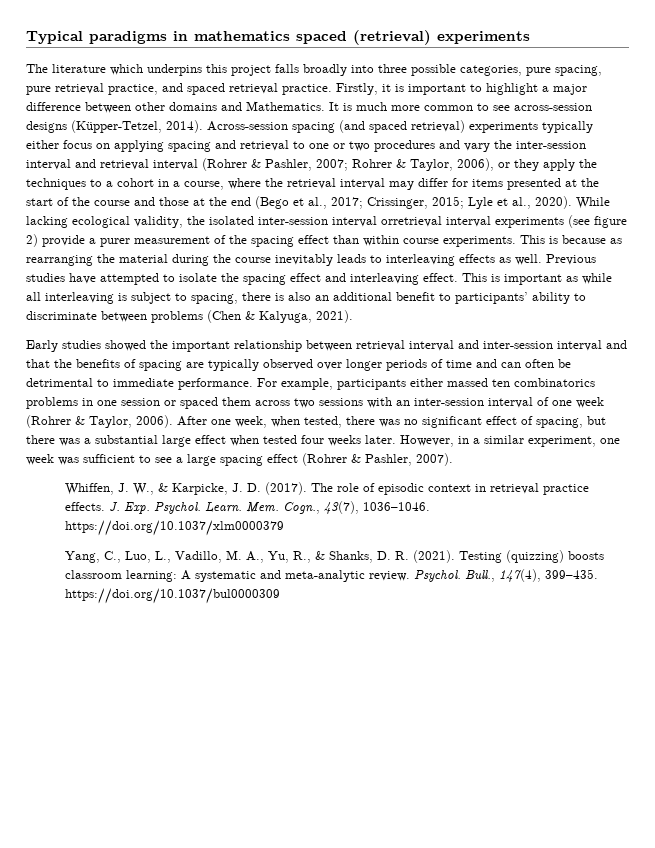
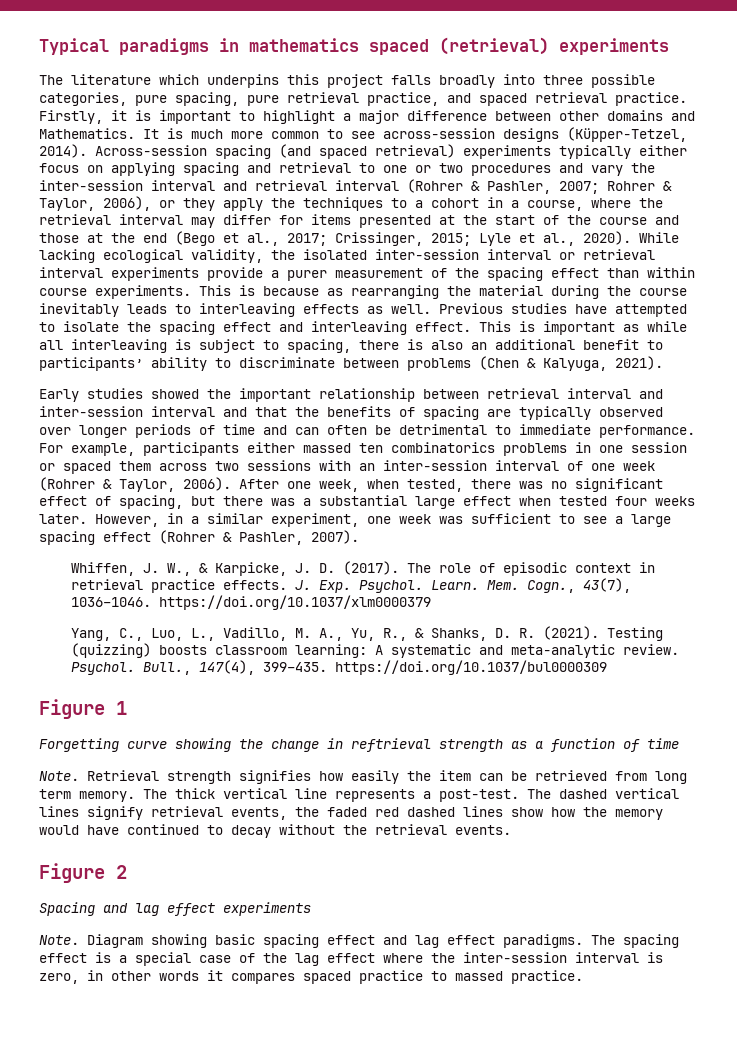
- While lacking ecological validity, the isolated inter-session interval orretrieval interval experiments (see figure 2) provide a purer measurement of the spacing effect than within course experiments.
+ While lacking ecological validity, the isolated inter-session interval or retrieval interval experiments provide a purer measurement of the spacing effect than within course experiments.
+ Figure 1
+ Forgetting curve showing the change in reftrieval strength as a function of time
+ Note. Retrieval strength signifies how easily the item can be retrieved from long term memory. The thick vertical line represents a post-test. The dashed vertical lines signify retrieval events, the faded red dashed lines show how the memory would have continued to decay without the retrieval events.
+ Figure 2
+ Spacing and lag effect experiments
+ Note. Diagram showing basic spacing effect and lag effect paradigms. The spacing effect is a special case of the lag effect where the inter-session interval is zero, in other words it compares spaced practice to massed practice.

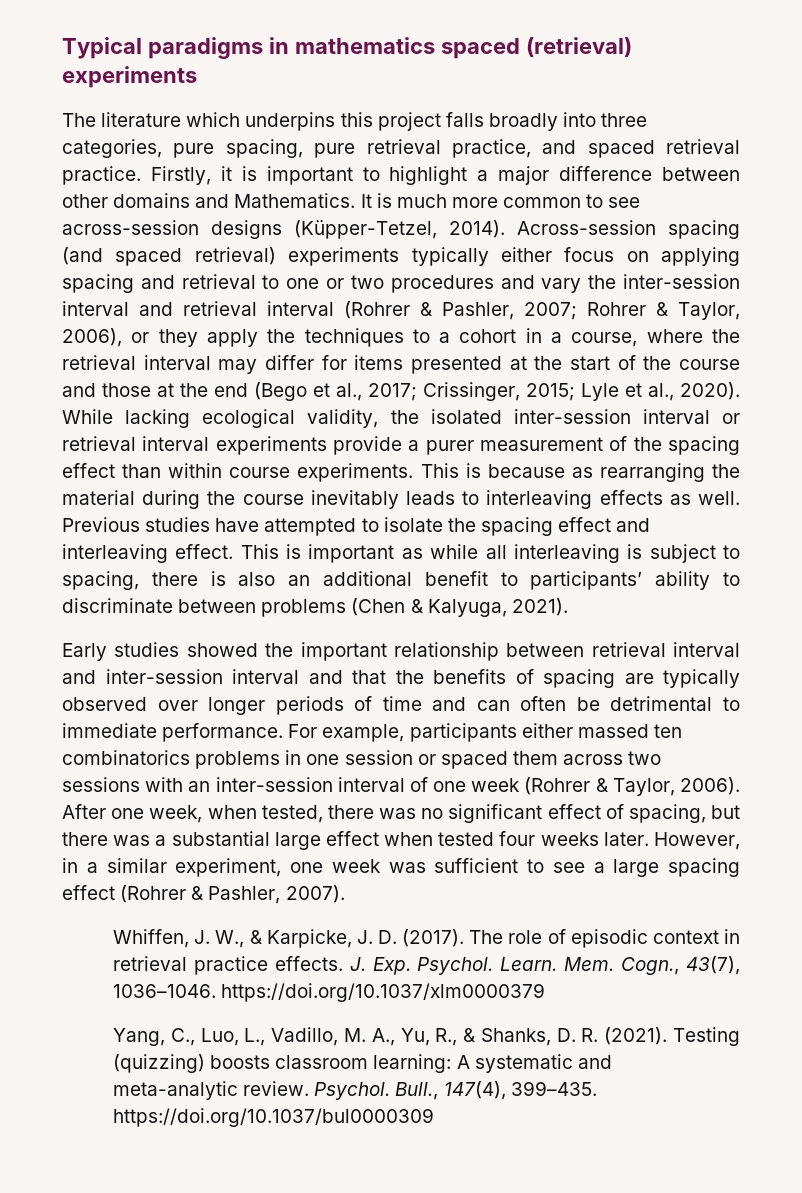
- The literature which underpins this project falls broadly into three possible categories, pure spacing, pure retrieval practice, and spaced retrieval practice.
+ The literature which underpins this project falls broadly into three categories, pure spacing, pure retrieval practice, and spaced retrieval practice.
- Figure 1
- Forgetting curve showing the change in reftrieval strength as a function of time
- Note. Retrieval strength signifies how easily the item can be retrieved from long term memory. The thick vertical line represents a post-test. The dashed vertical lines signify retrieval events, the faded red dashed lines show how the memory would have continued to decay without the retrieval events.
- Figure 2
- Spacing and lag effect experiments
- Note. Diagram showing basic spacing effect and lag effect paradigms. The spacing effect is a special case of the lag effect where the inter-session interval is zero, in other words it compares spaced practice to massed practice.

